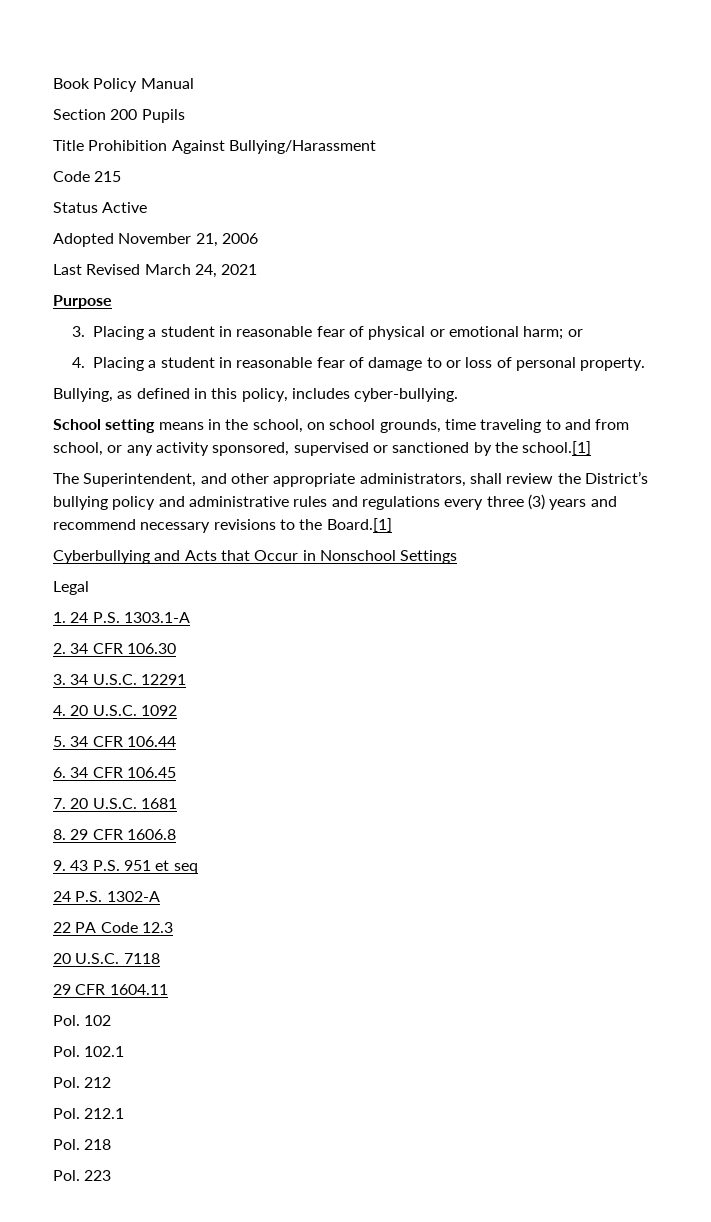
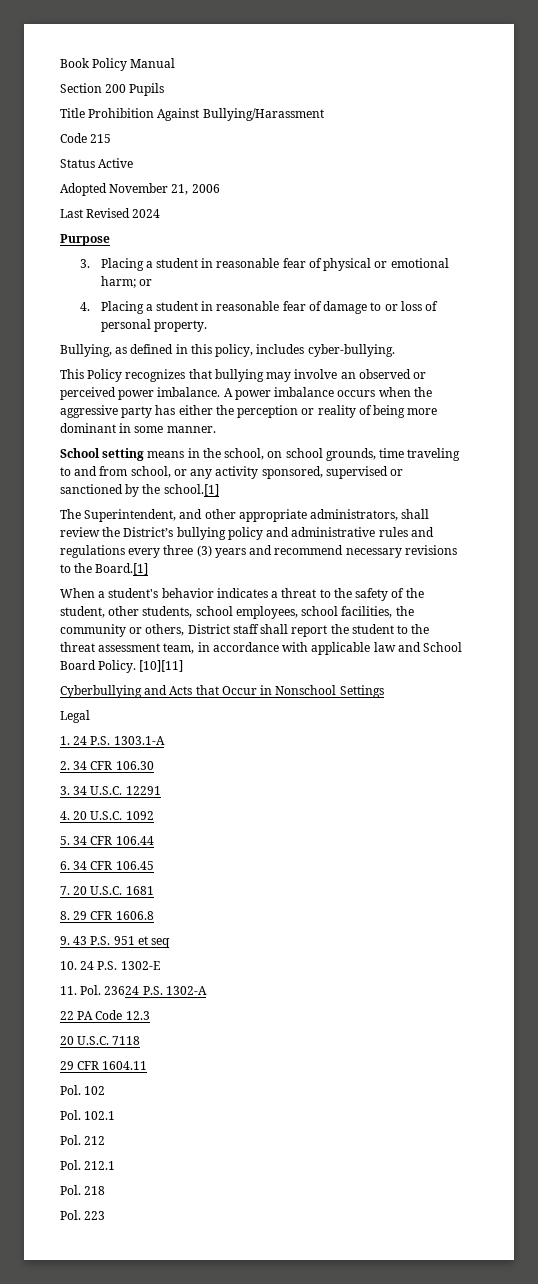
- Last Revised March 24, 2021
+ Last Revised 2024
+ This Policy recognizes that bullying may involve an observed or perceived power imbalance. A power imbalance occurs when the aggressive party has either the perception or reality of being more dominant in some manner.
+ When a student's behavior indicates a threat to the safety of the student, other students, school employees, school facilities, the community or others, District staff shall report the student to the threat assessment team, in accordance with applicable law and School Board Policy. [10][11]
- 24 P.S. 1302-A
+ 10. 24 P.S. 1302-E
+ 11. Pol. 23624 P.S. 1302-A

